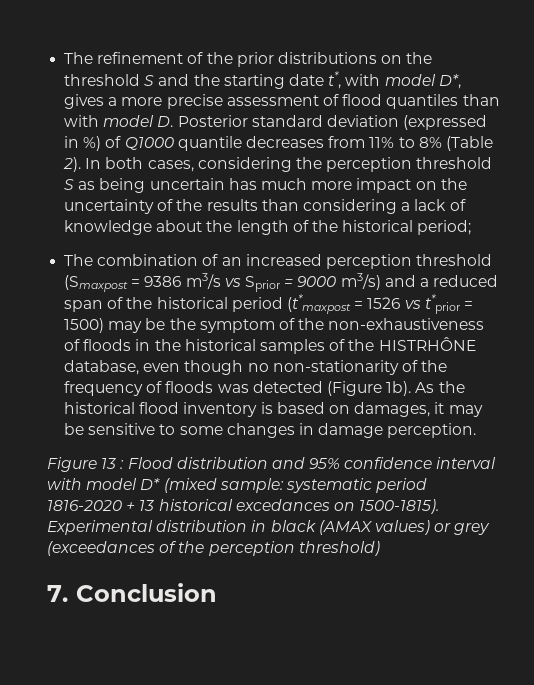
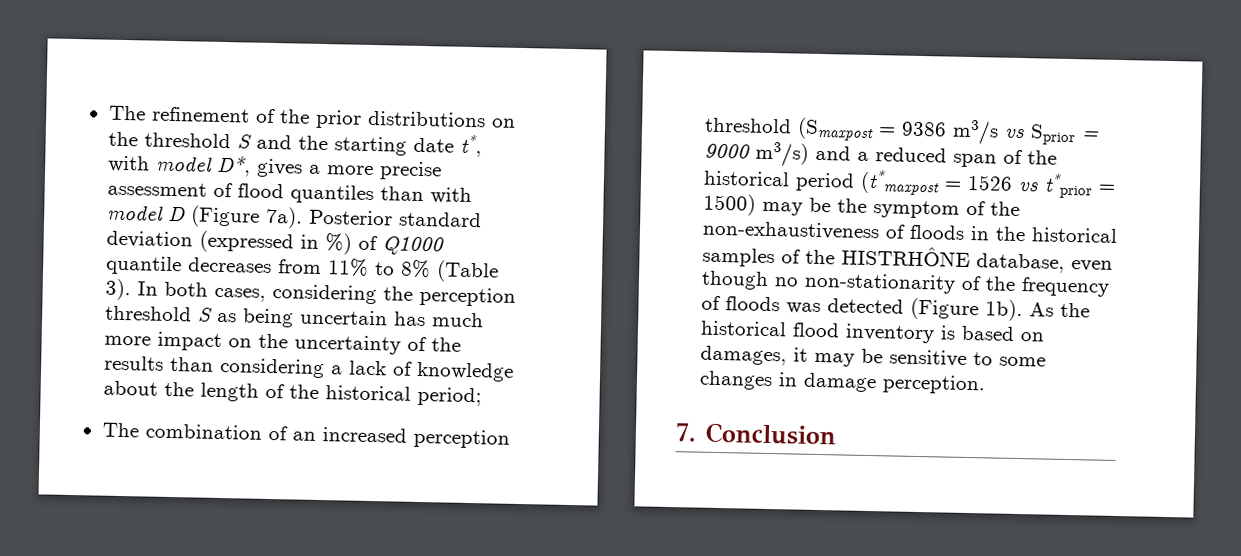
- The refinement of the prior distributions on the threshold S and the starting date t*, with model D*, gives a more precise assessment of flood quantiles than with model D. Posterior standard deviation (expressed in %) of Q1000 quantile decreases from 11% to 8% (Table 2).
+ The refinement of the prior distributions on the threshold S and the starting date t*, with model D*, gives a more precise assessment of flood quantiles than with model D (Figure 7a). Posterior standard deviation (expressed in %) of Q1000 quantile decreases from 11% to 8% (Table 3).
- Figure 13 : Flood distribution and 95% confidence interval with model D* (mixed sample: systematic period 1816-2020 + 13 historical excedances on 1500-1815). Experimental distribution in black (AMAX values) or grey (exceedances of the perception threshold)

